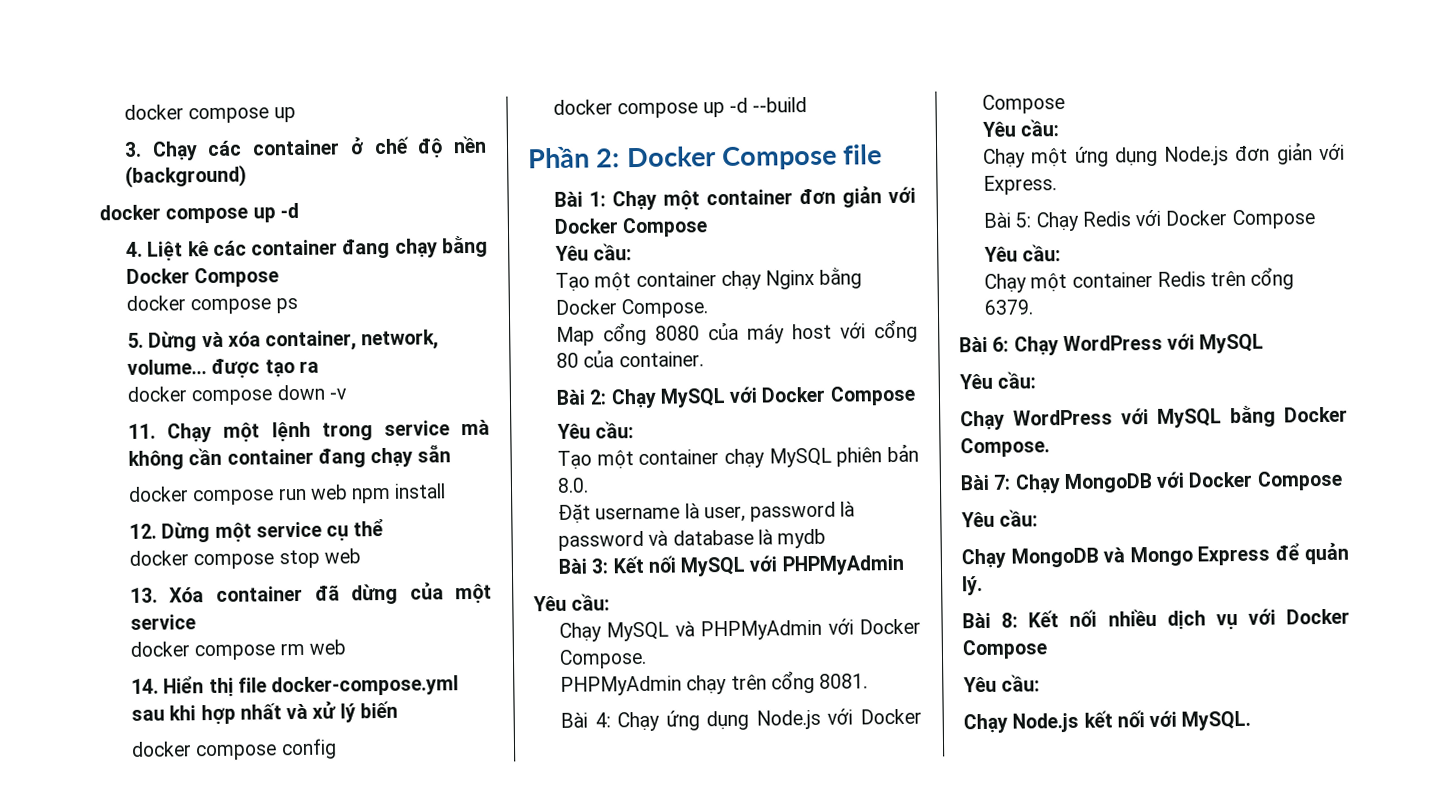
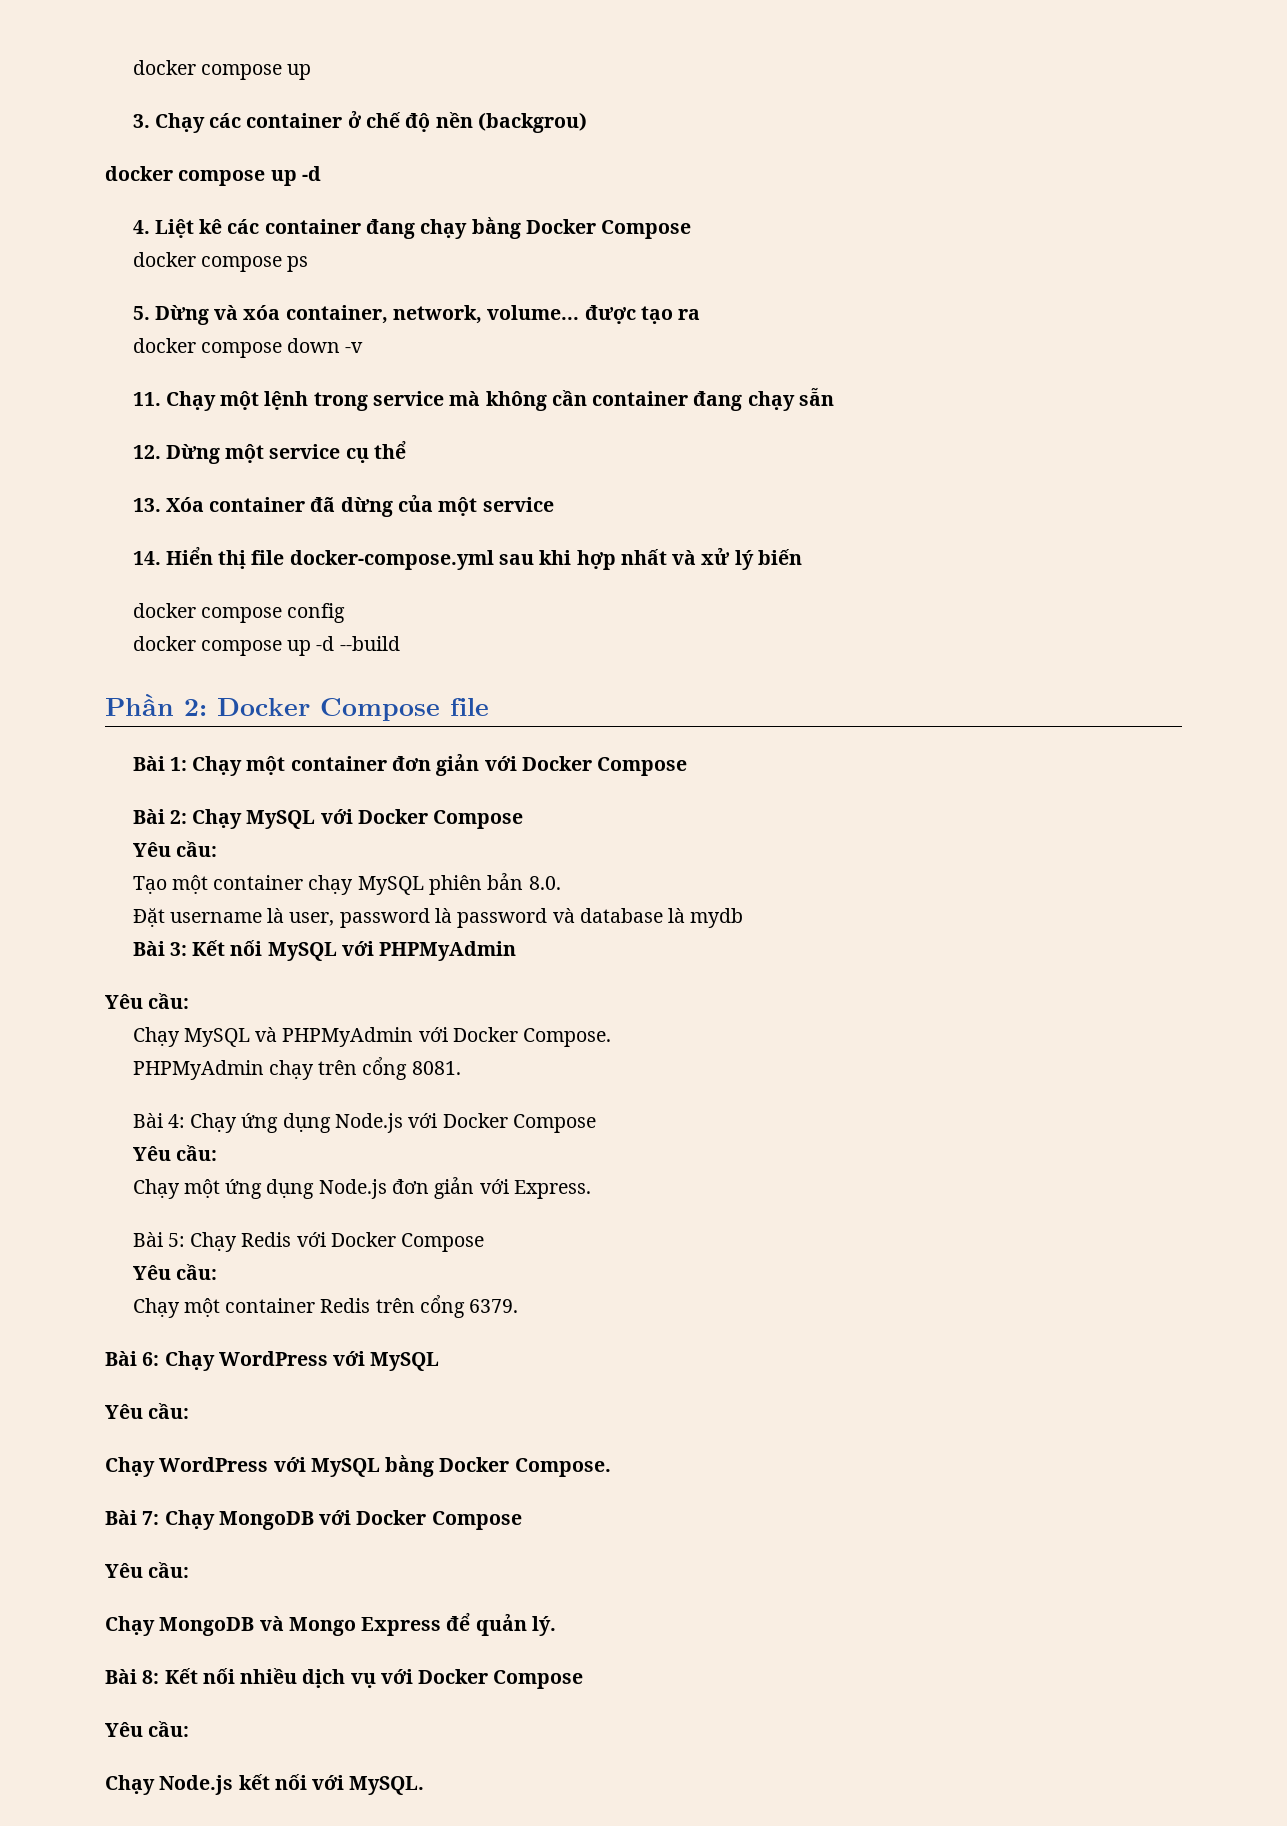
- 3. Chạy các container ở chế độ nền (background)
+ 3. Chạy các container ở chế độ nền (backgrou)
- docker compose run web npm install
- docker compose stop web
- docker compose rm web
  Bài 1: Chạy một container đơn giản với Docker Compose
- Yêu cầu:
- Tạo một container chạy Nginx bằng Docker Compose.
- Map cổng 8080 của máy host với cổng 80 của container.

